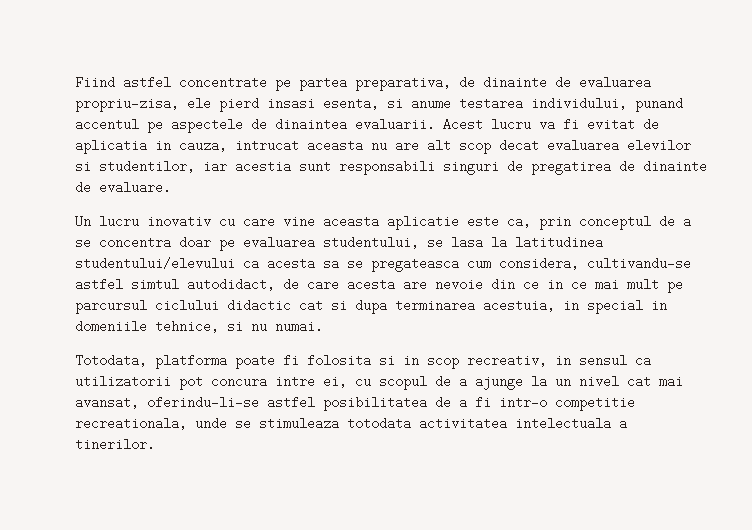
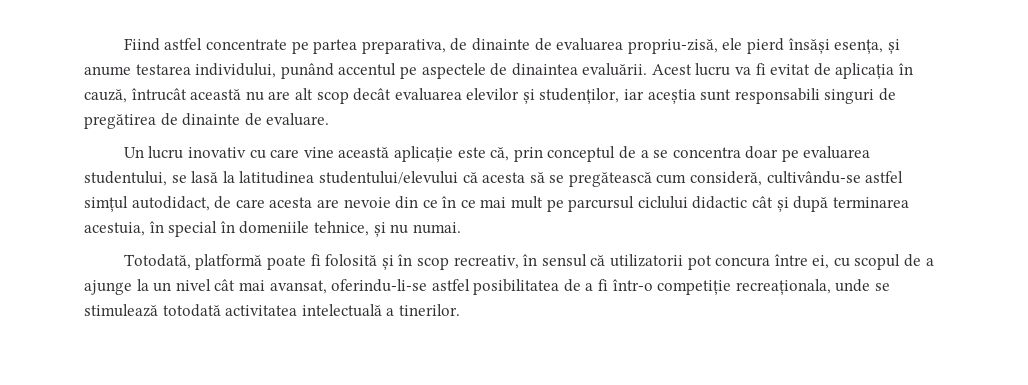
- Fiind astfel concentrate pe partea preparativa, de dinainte de evaluarea propriu-zisa, ele pierd insasi esenta, si anume testarea individului, punand accentul pe aspectele de dinaintea evaluarii.
+ Fiind astfel concentrate pe partea preparativa, de dinainte de evaluarea propriu-zisă, ele pierd însăși esența, și anume testarea individului, punând accentul pe aspectele de dinaintea evaluării.
- Acest lucru va fi evitat de aplicatia in cauza, intrucat aceasta nu are alt scop decat evaluarea elevilor si studentilor, iar acestia sunt responsabili singuri de pregatirea de dinainte de evaluare.
+ Acest lucru va fi evitat de aplicația în cauză, întrucât această nu are alt scop decât evaluarea elevilor și studenților, iar aceștia sunt responsabili singuri de pregătirea de dinainte de evaluare.
- Un lucru inovativ cu care vine aceasta aplicatie este ca, prin conceptul de a se concentra doar pe evaluarea studentului, se lasa la latitudinea studentului/elevului ca acesta sa se pregateasca cum considera, cultivandu-se astfel simtul autodidact, de care acesta are nevoie din ce in ce mai mult pe parcursul ciclului didactic cat si dupa terminarea acestuia, in special in domeniile tehnice, si nu numai.
+ Un lucru inovativ cu care vine această aplicație este că, prin conceptul de a se concentra doar pe evaluarea studentului, se lasă la latitudinea studentului/elevului că acesta să se pregătească cum consideră, cultivându-se astfel simțul autodidact, de care acesta are nevoie din ce în ce mai mult pe parcursul ciclului didactic cât și după terminarea acestuia, în special în domeniile tehnice, și nu numai.
- Totodata, platforma poate fi folosita si in scop recreativ, in sensul ca utilizatorii pot concura intre ei, cu scopul de a ajunge la un nivel cat mai avansat, oferindu-li-se astfel posibilitatea de a fi intr-o competitie recreationala, unde se stimuleaza totodata activitatea intelectuala a tinerilor.
+ Totodată, platformă poate fi folosită și în scop recreativ, în sensul că utilizatorii pot concura între ei, cu scopul de a ajunge la un nivel cât mai avansat, oferindu-li-se astfel posibilitatea de a fi într-o competiție recreaționala, unde se stimulează totodată activitatea intelectuală a tinerilor.

